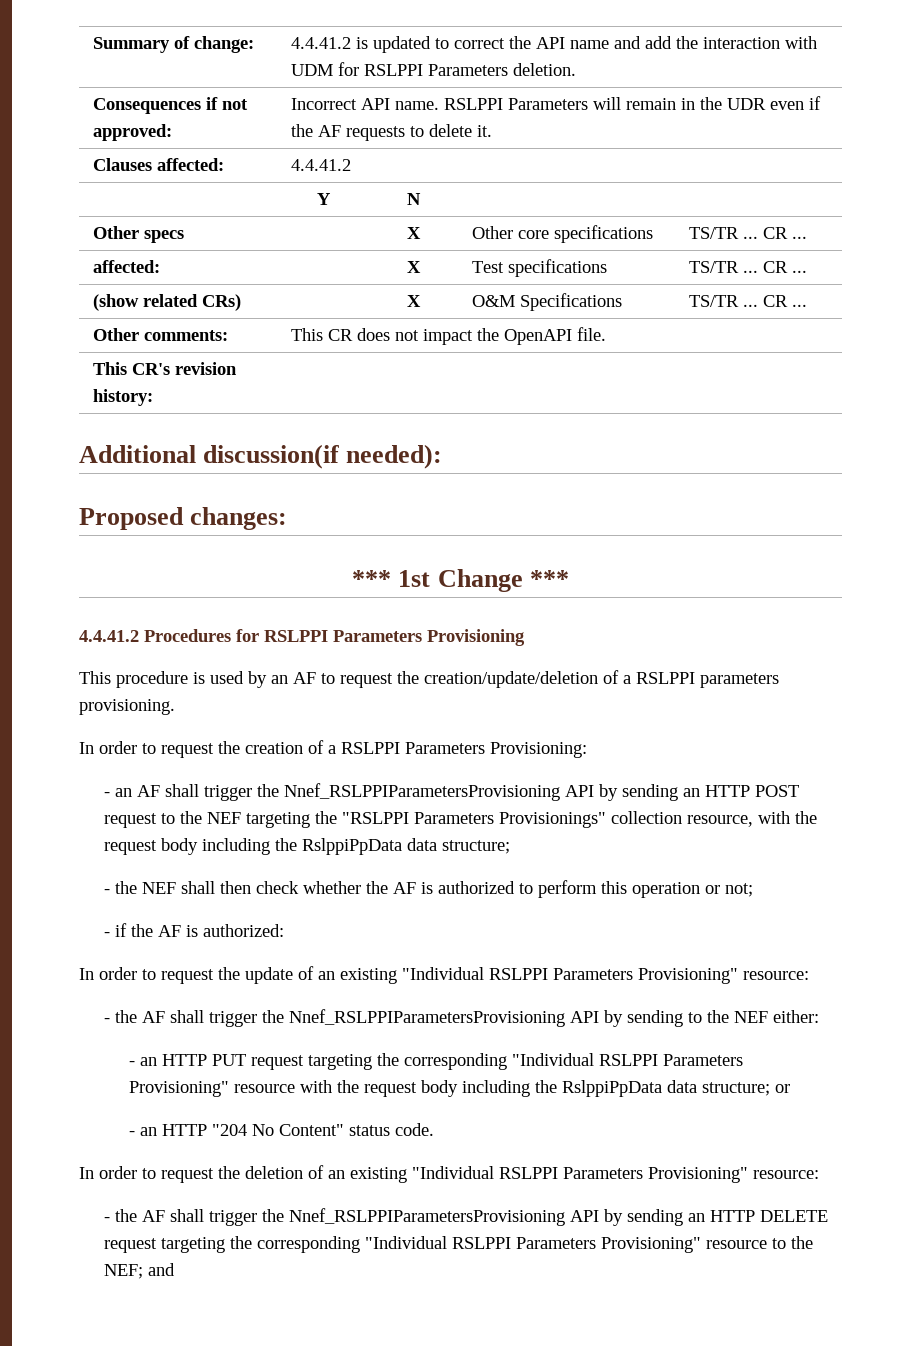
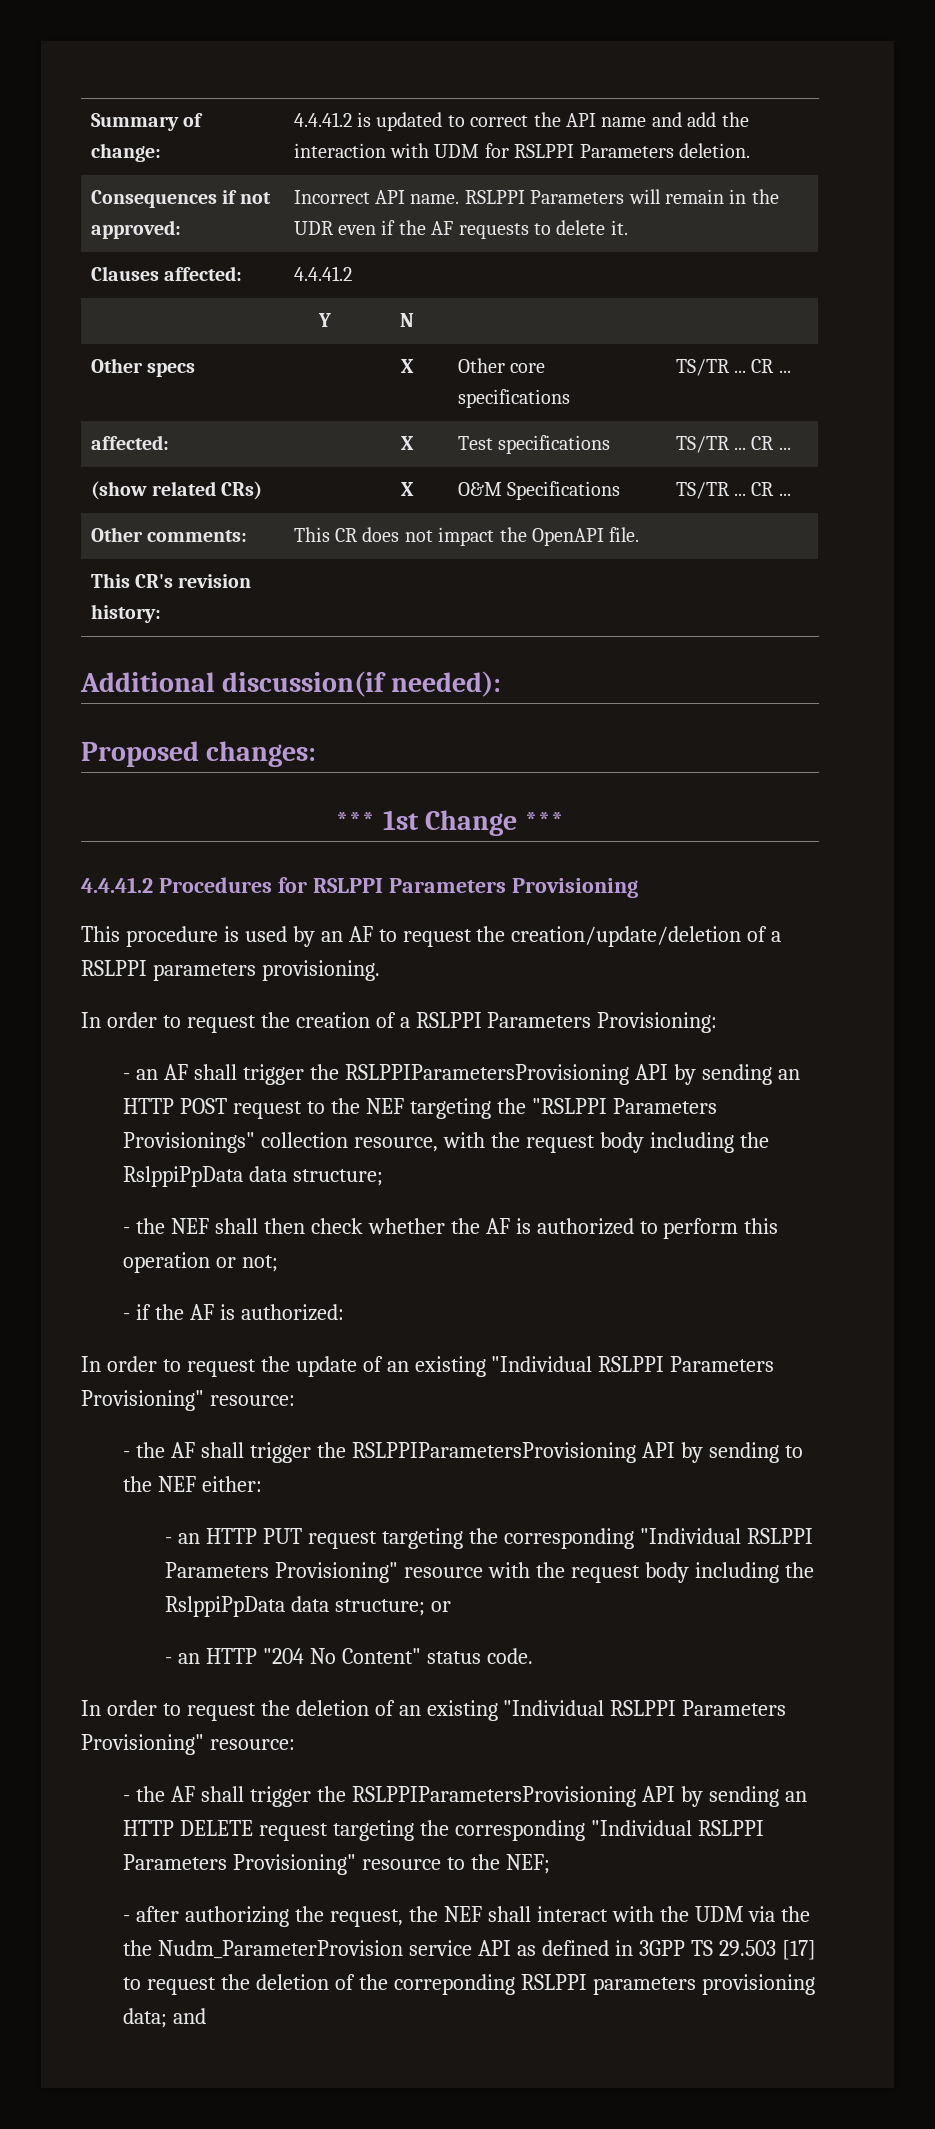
- - an AF shall trigger the Nnef_RSLPPIParametersProvisioning API by sending an HTTP POST request to the NEF targeting the "RSLPPI Parameters Provisionings" collection resource, with the request body including the RslppiPpData data structure;
+ - an AF shall trigger the RSLPPIParametersProvisioning API by sending an HTTP POST request to the NEF targeting the "RSLPPI Parameters Provisionings" collection resource, with the request body including the RslppiPpData data structure;
- - the AF shall trigger the Nnef_RSLPPIParametersProvisioning API by sending to the NEF either:
+ - the AF shall trigger the RSLPPIParametersProvisioning API by sending to the NEF either:
- - the AF shall trigger the Nnef_RSLPPIParametersProvisioning API by sending an HTTP DELETE request targeting the corresponding "Individual RSLPPI Parameters Provisioning" resource to the NEF; and
+ - the AF shall trigger the RSLPPIParametersProvisioning API by sending an HTTP DELETE request targeting the corresponding "Individual RSLPPI Parameters Provisioning" resource to the NEF;
+ - after authorizing the request, the NEF shall interact with the UDM via the the Nudm_ParameterProvision service API as defined in 3GPP TS 29.503 [17] to request the deletion of the correponding RSLPPI parameters provisioning data; and

